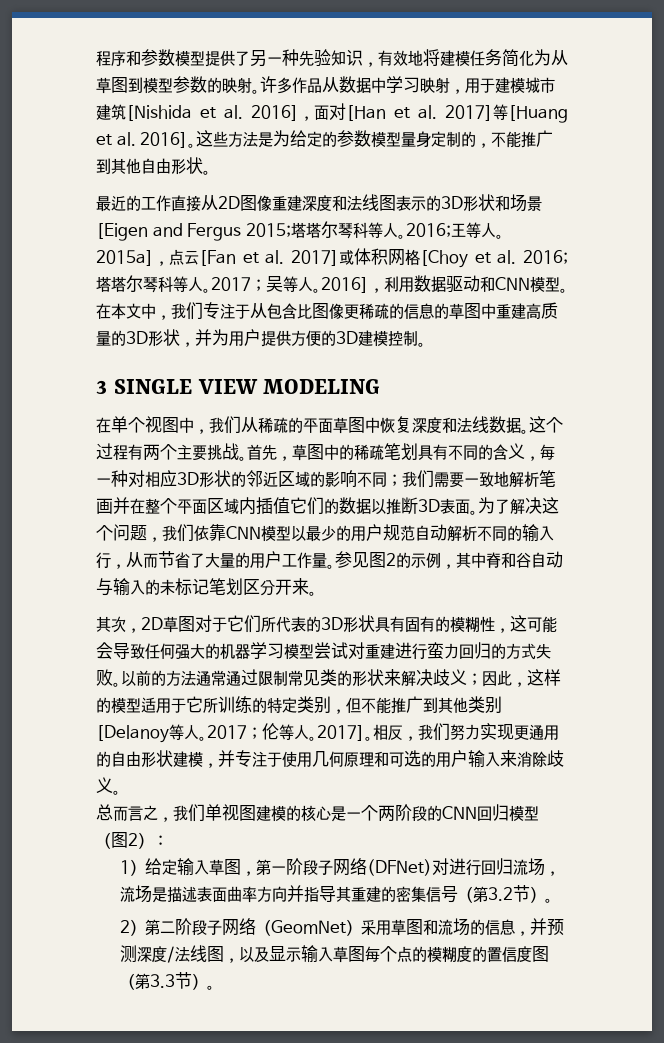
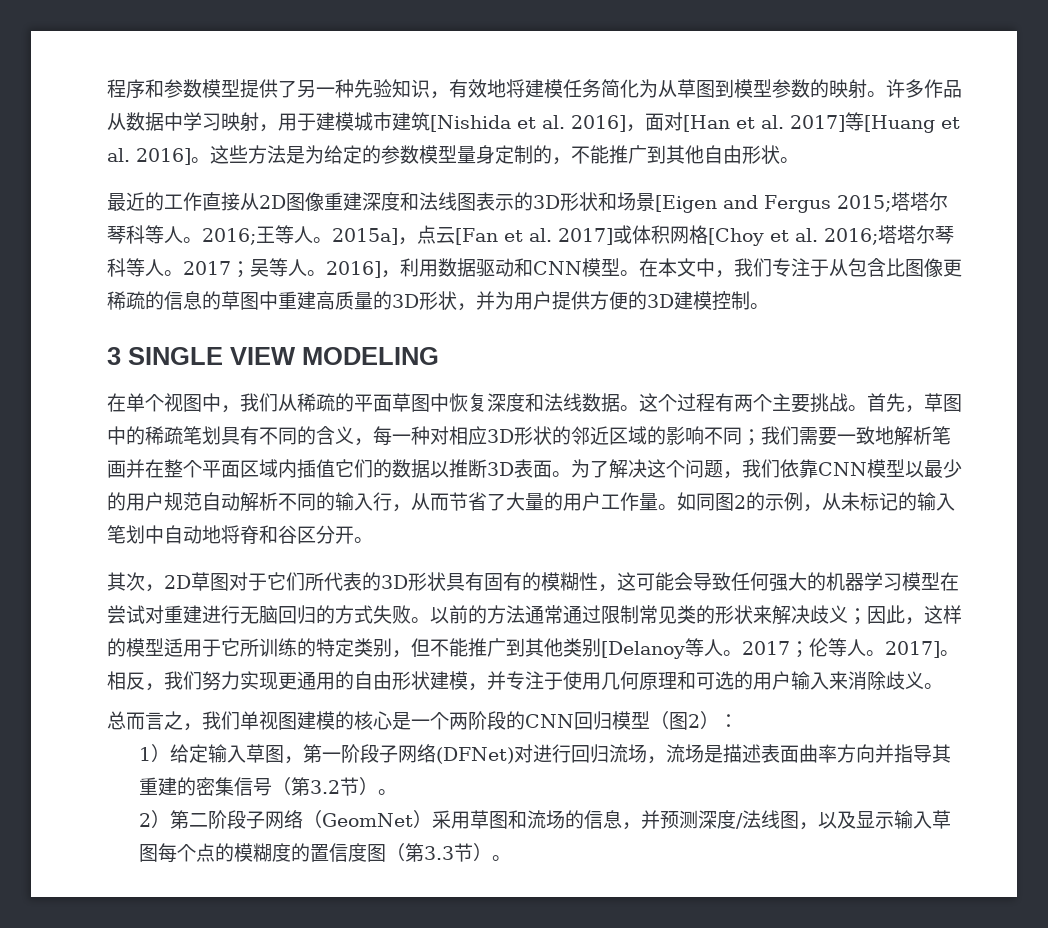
- 参见图2的示例，其中脊和谷自动与输入的未标记笔划区分开来。
+ 如同图2的示例，从未标记的输入笔划中自动地将脊和谷区分开。
- 其次，2D草图对于它们所代表的3D形状具有固有的模糊性，这可能会导致任何强大的机器学习模型尝试对重建进行蛮力回归的方式失败。
+ 其次，2D草图对于它们所代表的3D形状具有固有的模糊性，这可能会导致任何强大的机器学习模型在尝试对重建进行无脑回归的方式失败。

